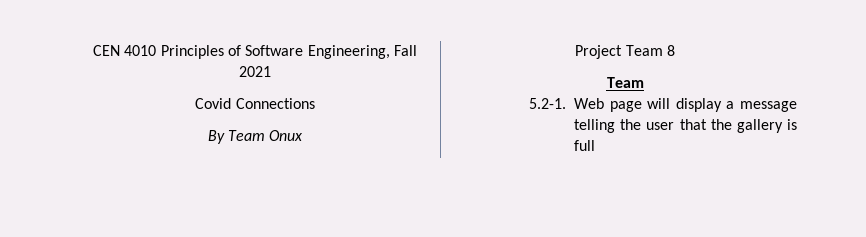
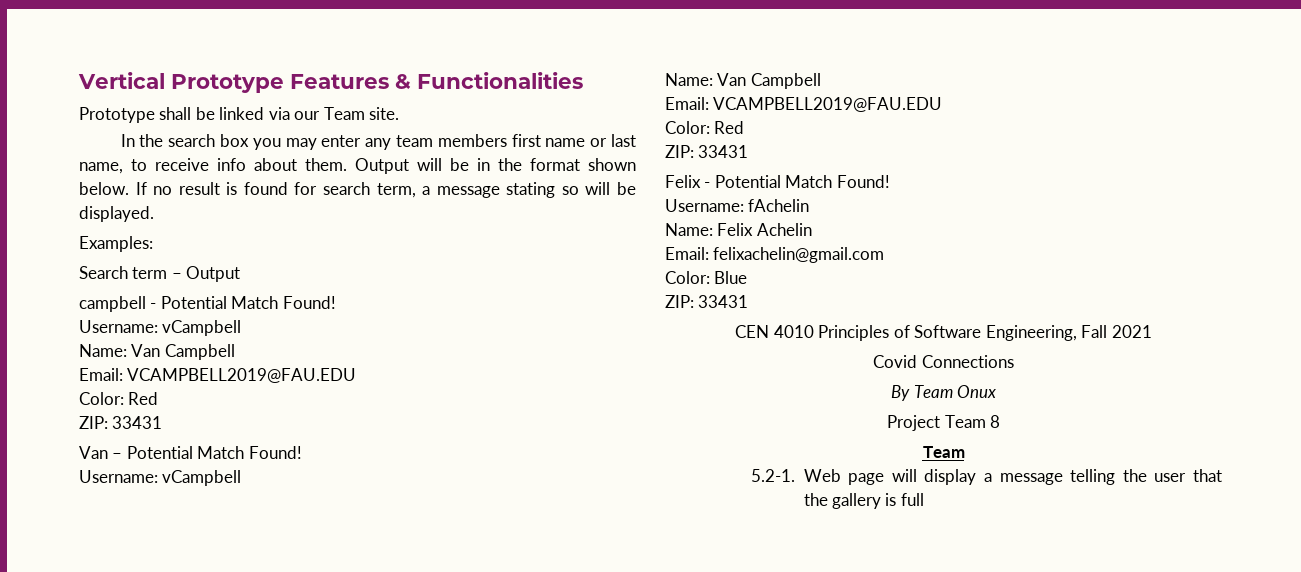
+ Vertical Prototype Features & Functionalities
+ Prototype shall be linked via our Team site.
+ In the search box you may enter any team members first name or last name, to receive info about them. Output will be in the format shown below. If no result is found for search term, a message stating so will be displayed.
+ Examples:
+ Search term – Output
+ campbell - Potential Match Found!
+ Username: vCampbell
+ Name: Van Campbell
+ Email: VCAMPBELL2019@FAU.EDU
+ Color: Red
+ ZIP: 33431
+ Van – Potential Match Found!
+ Username: vCampbell
+ Name: Van Campbell
+ Email: VCAMPBELL2019@FAU.EDU
+ Color: Red
+ ZIP: 33431
+ Felix - Potential Match Found!
+ Username: fAchelin
+ Name: Felix Achelin
+ Email: felixachelin@gmail.com
+ Color: Blue
+ ZIP: 33431

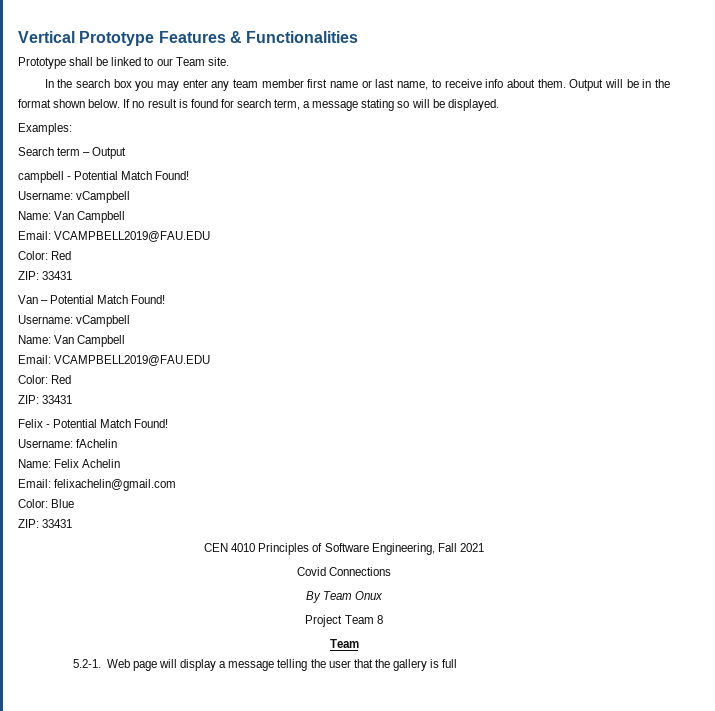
- Prototype shall be linked via our Team site.
+ Prototype shall be linked to our Team site.
- In the search box you may enter any team members first name or last name, to receive info about them.
+ In the search box you may enter any team member first name or last name, to receive info about them.

